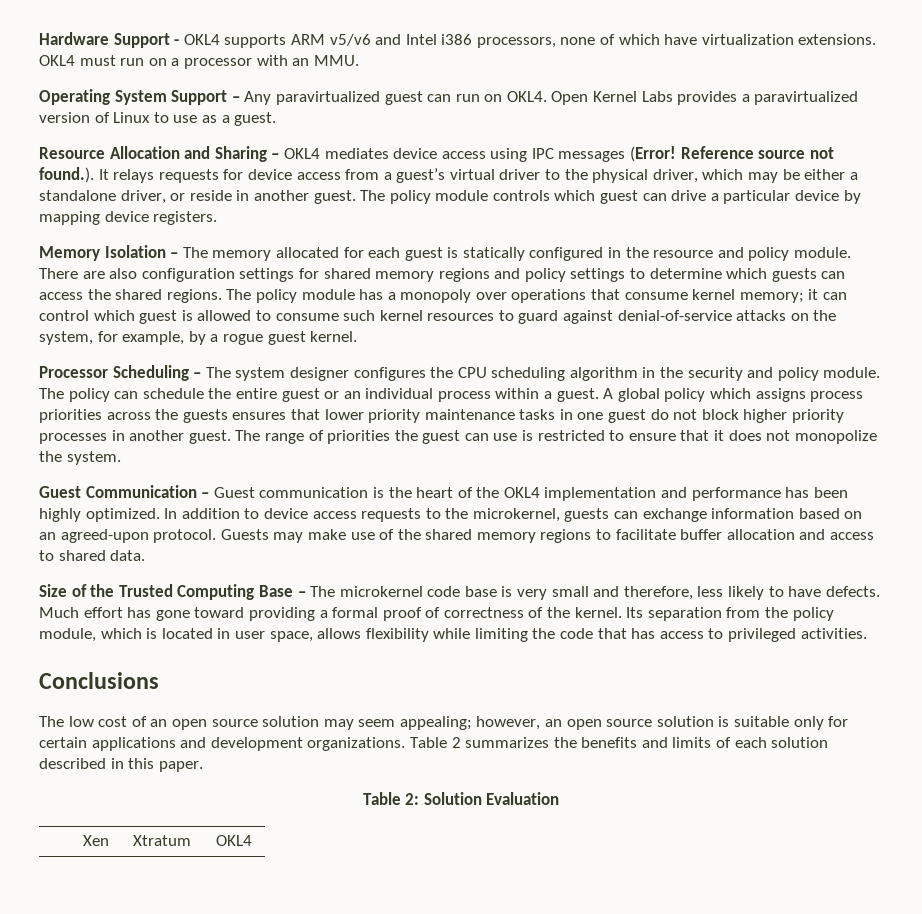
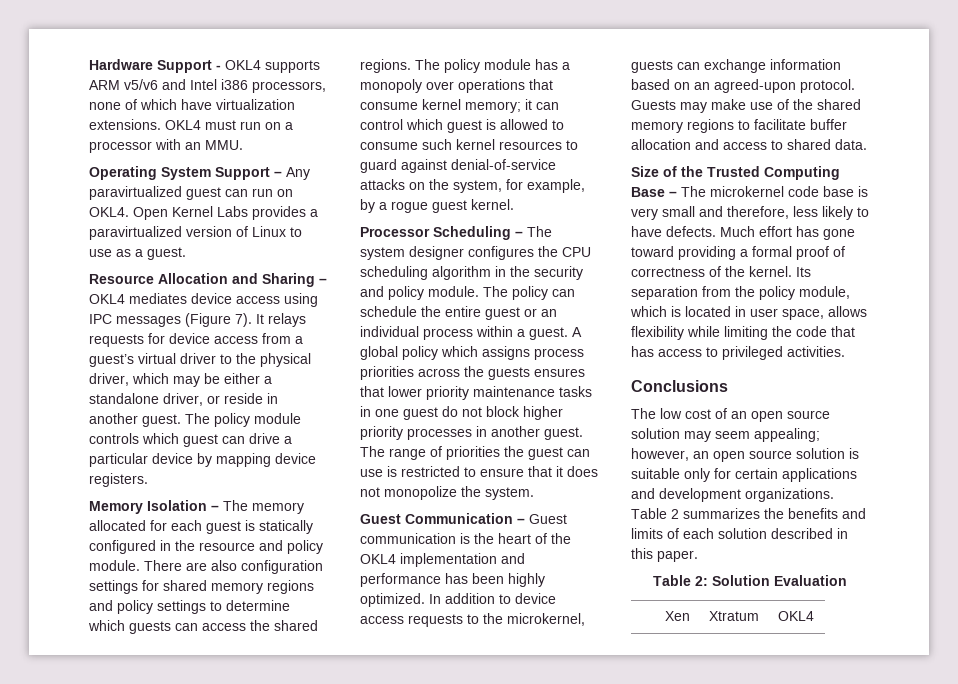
- Resource Allocation and Sharing – OKL4 mediates device access using IPC messages (Error! Reference source not found.). It relays requests for device access from a guest’s virtual driver to the physical driver, which may be either a standalone driver, or reside in another guest.
+ Resource Allocation and Sharing – OKL4 mediates device access using IPC messages (Figure 7). It relays requests for device access from a guest’s virtual driver to the physical driver, which may be either a standalone driver, or reside in another guest.

